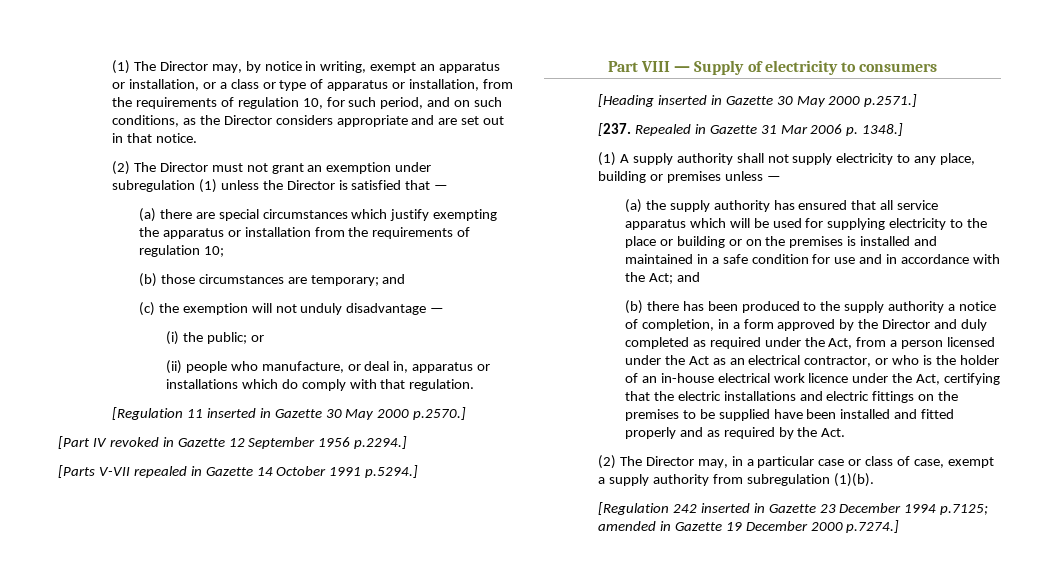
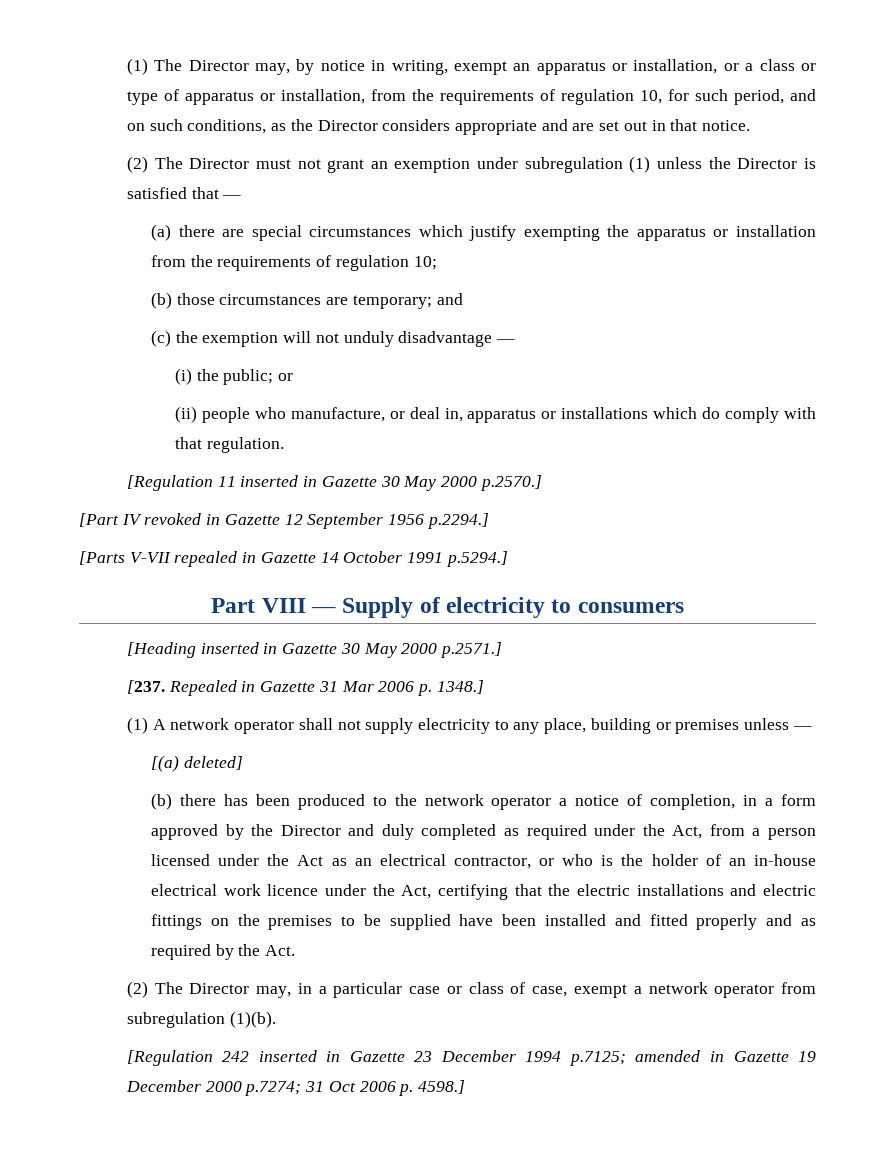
- (1) A supply authority shall not supply electricity to any place, building or premises unless —
+ (1) A network operator shall not supply electricity to any place, building or premises unless —
- (a) the supply authority has ensured that all service apparatus which will be used for supplying electricity to the place or building or on the premises is installed and maintained in a safe condition for use and in accordance with the Act; and
+ [(a) deleted]
- (b) there has been produced to the supply authority a notice of completion, in a form approved by the Director and duly completed as required under the Act, from a person licensed under the Act as an electrical contractor, or who is the holder of an in-house electrical work licence under the Act, certifying that the electric installations and electric fittings on the premises to be supplied have been installed and fitted properly and as required by the Act.
+ (b) there has been produced to the network operator a notice of completion, in a form approved by the Director and duly completed as required under the Act, from a person licensed under the Act as an electrical contractor, or who is the holder of an in-house electrical work licence under the Act, certifying that the electric installations and electric fittings on the premises to be supplied have been installed and fitted properly and as required by the Act.
- (2) The Director may, in a particular case or class of case, exempt a supply authority from subregulation (1)(b).
+ (2) The Director may, in a particular case or class of case, exempt a network operator from subregulation (1)(b).
- [Regulation 242 inserted in Gazette 23 December 1994 p.7125; amended in Gazette 19 December 2000 p.7274.]
+ [Regulation 242 inserted in Gazette 23 December 1994 p.7125; amended in Gazette 19 December 2000 p.7274; 31 Oct 2006 p. 4598.]

